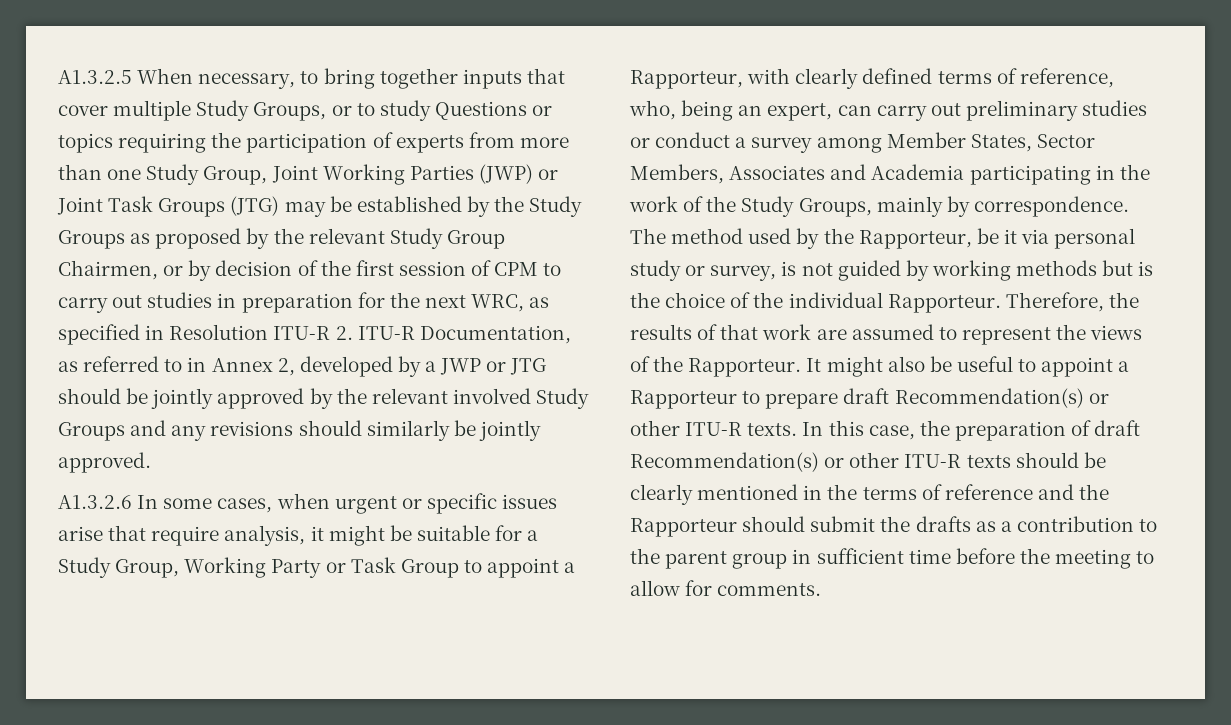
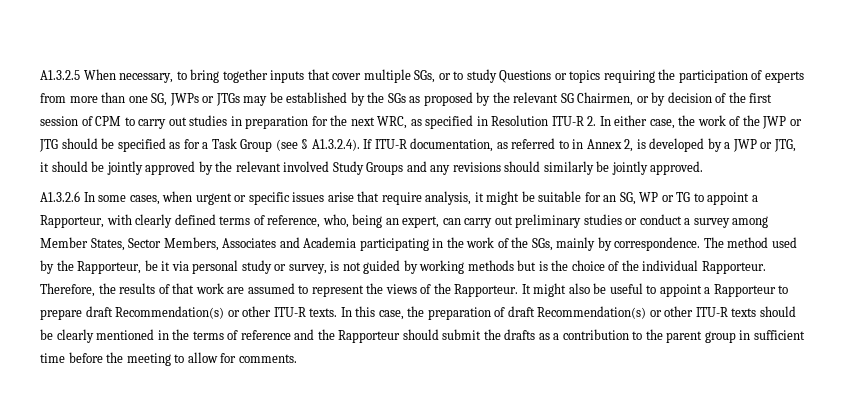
- A1.3.2.5 When necessary, to bring together inputs that cover multiple Study Groups, or to study Questions or topics requiring the participation of experts from more than one Study Group, Joint Working Parties (JWP) or Joint Task Groups (JTG) may be established by the Study Groups as proposed by the relevant Study Group Chairmen, or by decision of the first session of CPM to carry out studies in preparation for the next WRC, as specified in Resolution ITU-R 2. ITU-R Documentation, as referred to in Annex 2, developed by a JWP or JTG should be jointly approved by the relevant involved Study Groups and any revisions should similarly be jointly approved.
+ A1.3.2.5 When necessary, to bring together inputs that cover multiple SGs, or to study Questions or topics requiring the participation of experts from more than one SG, JWPs or JTGs may be established by the SGs as proposed by the relevant SG Chairmen, or by decision of the first session of CPM to carry out studies in preparation for the next WRC, as specified in Resolution ITU-R 2. In either case, the work of the JWP or JTG should be specified as for a Task Group (see § A1.3.2.4). If ITU-R documentation, as referred to in Annex 2, is developed by a JWP or JTG, it should be jointly approved by the relevant involved Study Groups and any revisions should similarly be jointly approved.
- A1.3.2.6 In some cases, when urgent or specific issues arise that require analysis, it might be suitable for a Study Group, Working Party or Task Group to appoint a Rapporteur, with clearly defined terms of reference, who, being an expert, can carry out preliminary studies or conduct a survey among Member States, Sector Members, Associates and Academia participating in the work of the Study Groups, mainly by correspondence.
+ A1.3.2.6 In some cases, when urgent or specific issues arise that require analysis, it might be suitable for an SG, WP or TG to appoint a Rapporteur, with clearly defined terms of reference, who, being an expert, can carry out preliminary studies or conduct a survey among Member States, Sector Members, Associates and Academia participating in the work of the SGs, mainly by correspondence.

